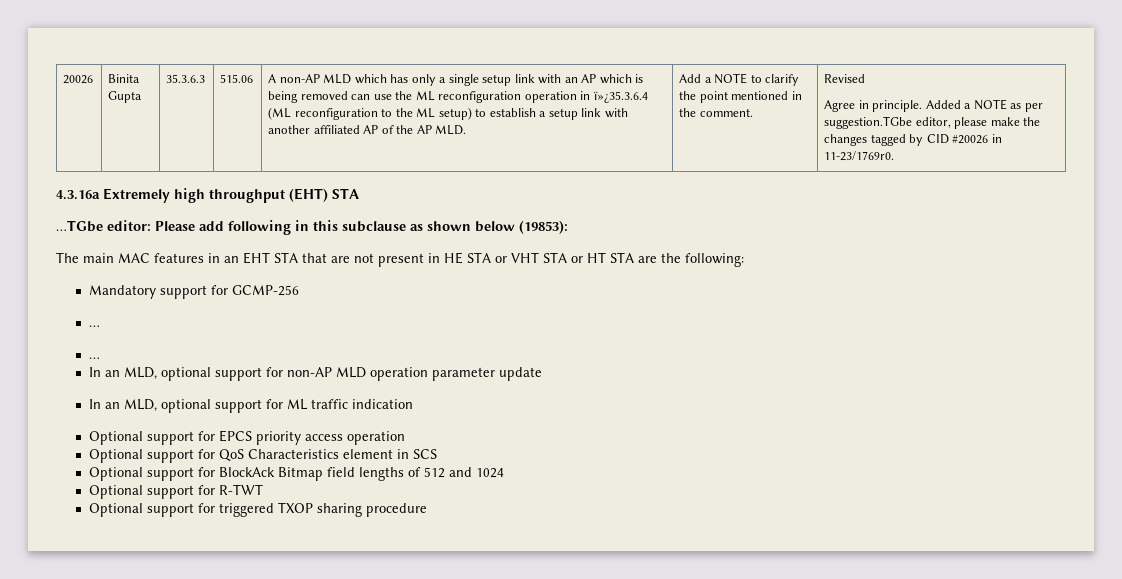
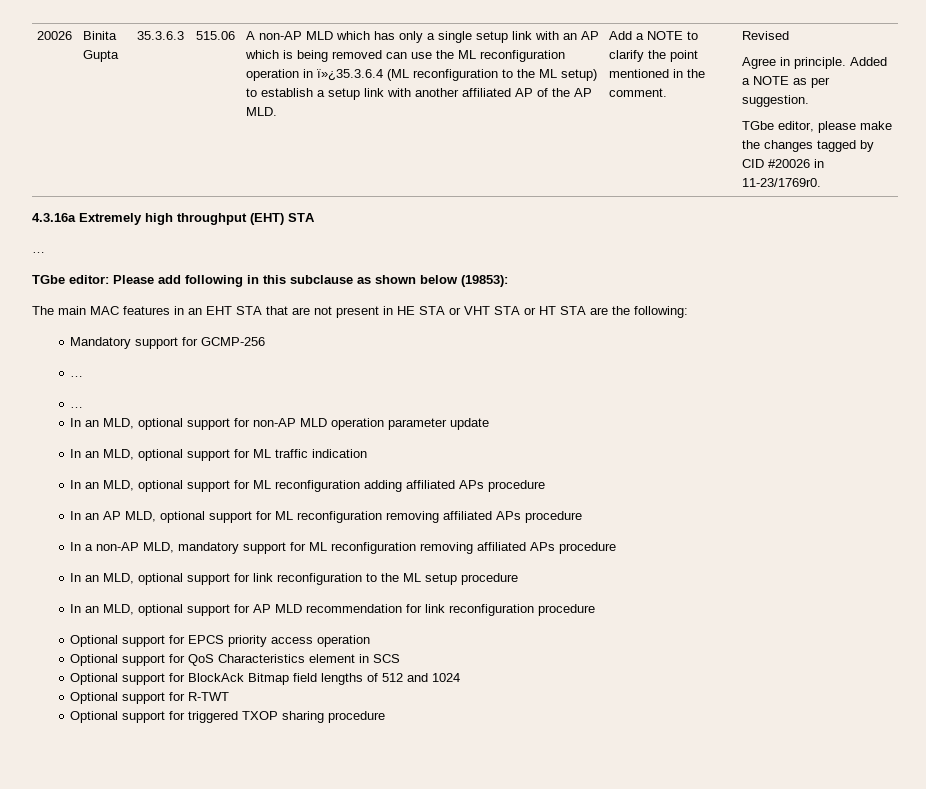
- Added a NOTE as per suggestion.TGbe editor, please make the changes tagged by CID #20026 in 11-23/1769r0.
+ Added a NOTE as per suggestion.
+ TGbe editor, please make the changes tagged by CID #20026 in 11-23/1769r0.
  4.3.16a Extremely high throughput (EHT) STA
- …TGbe editor: Please add following in this subclause as shown below (19853):
+ …
+ TGbe editor: Please add following in this subclause as shown below (19853):
+ In an MLD, optional support for ML reconfiguration adding affiliated APs procedure
+ In an AP MLD, optional support for ML reconfiguration removing affiliated APs procedure
+ In a non-AP MLD, mandatory support for ML reconfiguration removing affiliated APs procedure
+ In an MLD, optional support for link reconfiguration to the ML setup procedure
+ In an MLD, optional support for AP MLD recommendation for link reconfiguration procedure

